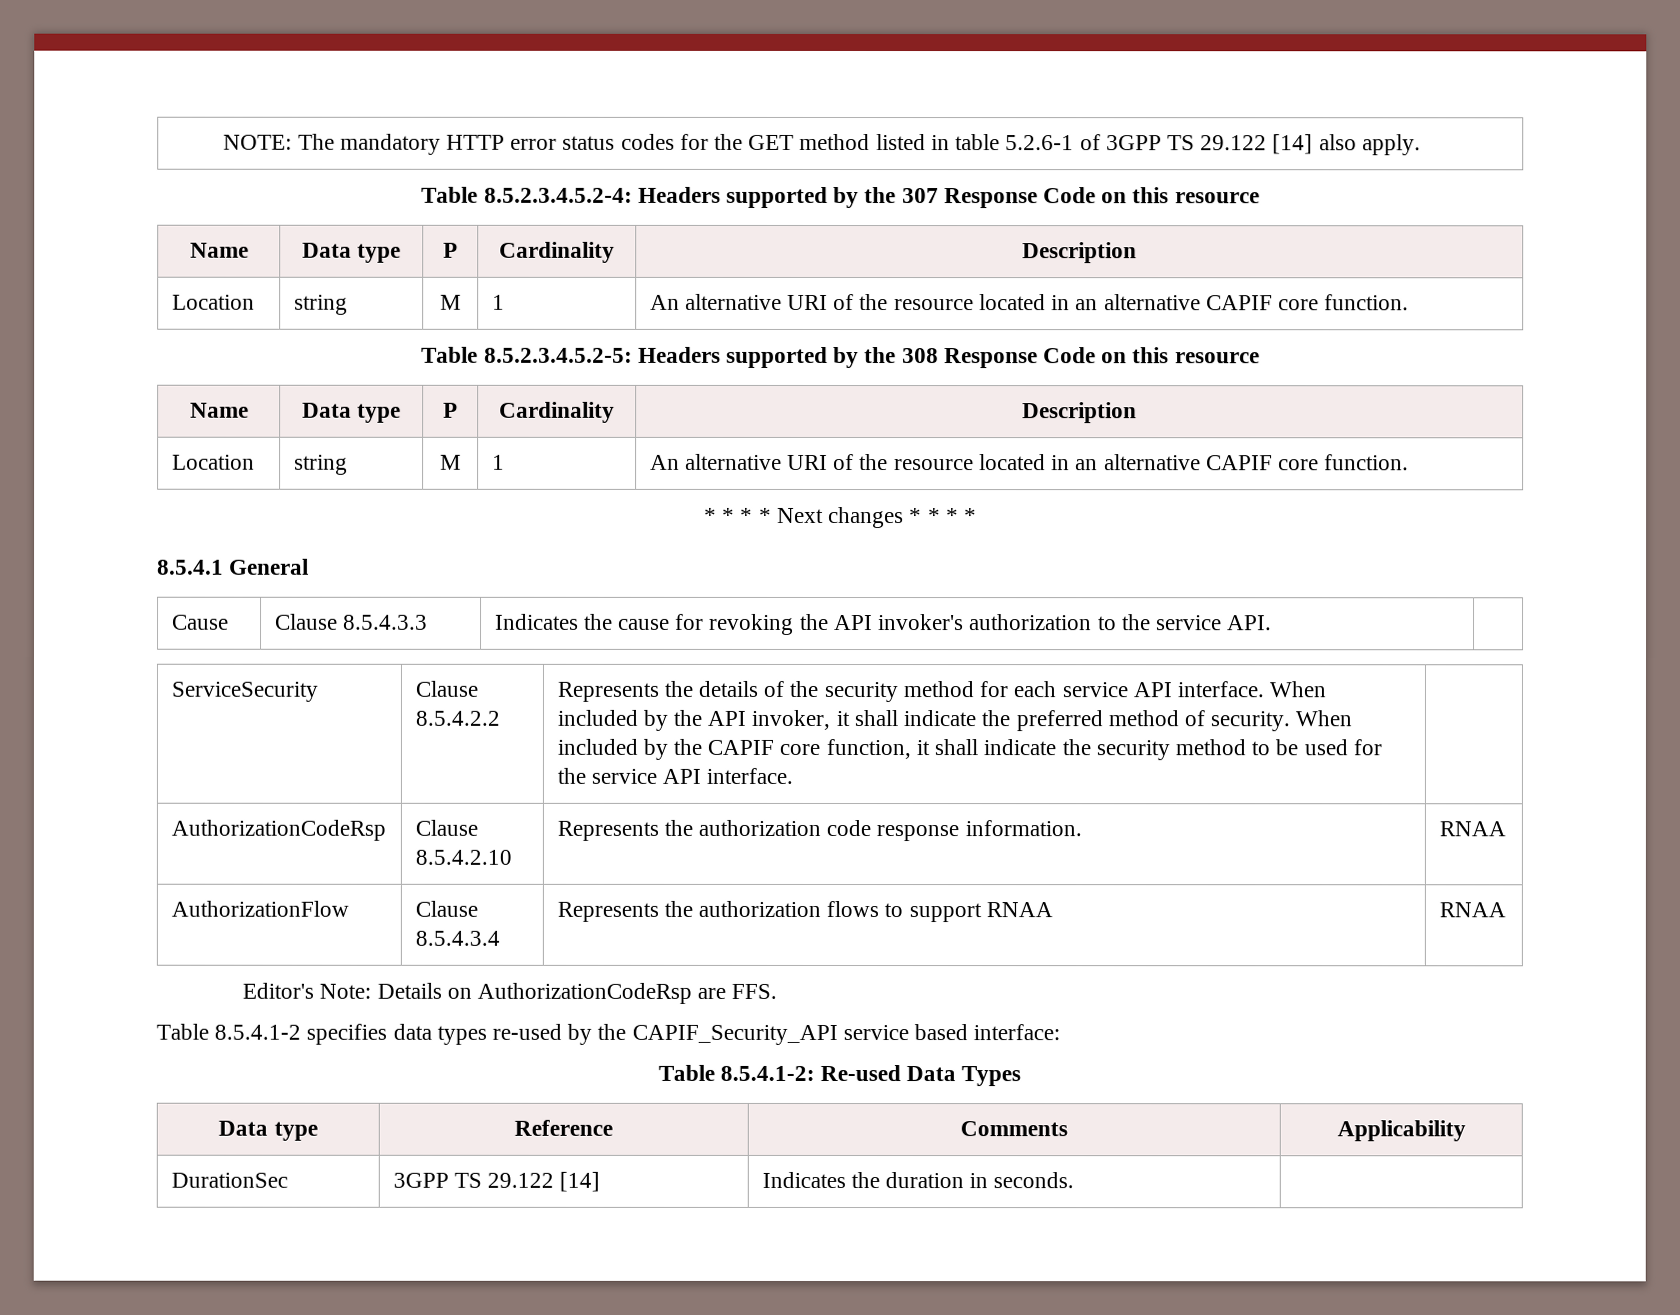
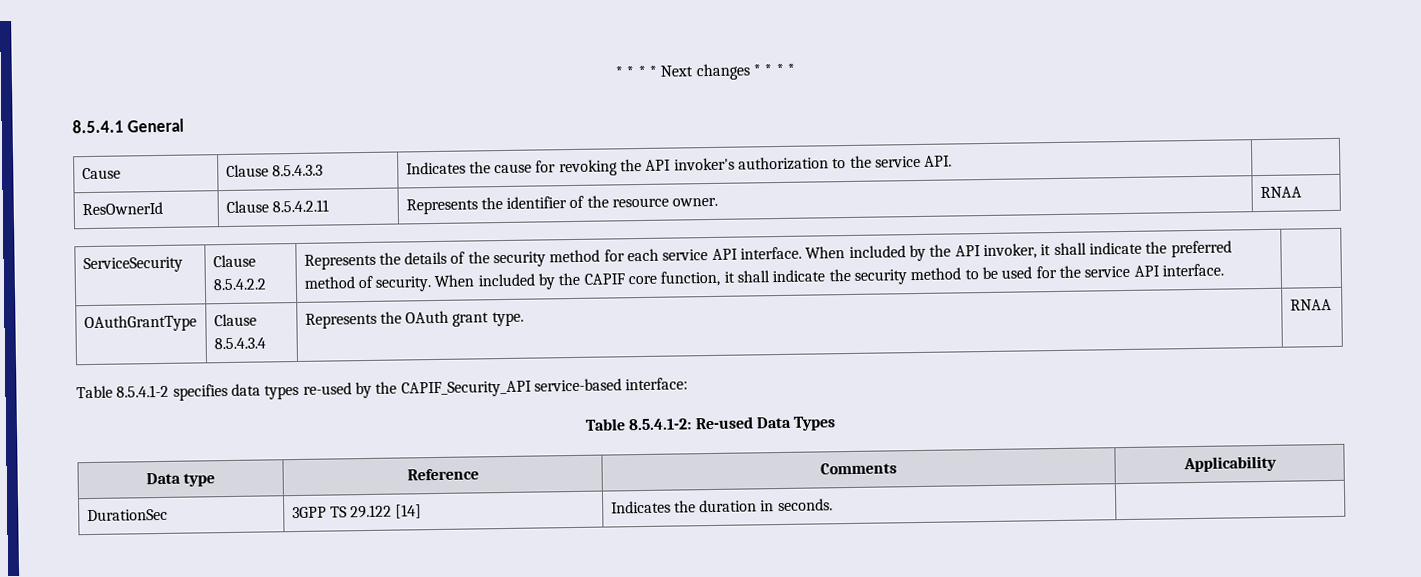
- NOTE: The mandatory HTTP error status codes for the GET method listed in table 5.2.6-1 of 3GPP TS 29.122 [14] also apply.
- Table 8.5.2.3.4.5.2-4: Headers supported by the 307 Response Code on this resource
- Name | Data type | P | Cardinality | Description
- Location | string | M | 1 | An alternative URI of the resource located in an alternative CAPIF core function.
- Table 8.5.2.3.4.5.2-5: Headers supported by the 308 Response Code on this resource
- Name | Data type | P | Cardinality | Description
- Location | string | M | 1 | An alternative URI of the resource located in an alternative CAPIF core function.
+ ResOwnerId | Clause 8.5.4.2.11 | Represents the identifier of the resource owner. | RNAA
- AuthorizationCodeRsp | Clause 8.5.4.2.10 | Represents the authorization code response information. | RNAA
- AuthorizationFlow | Clause 8.5.4.3.4 | Represents the authorization flows to support RNAA | RNAA
- Editor's Note: Details on AuthorizationCodeRsp are FFS.
+ OAuthGrantType | Clause 8.5.4.3.4 | Represents the OAuth grant type. | RNAA
- Table 8.5.4.1-2 specifies data types re-used by the CAPIF_Security_API service based interface:
+ Table 8.5.4.1-2 specifies data types re-used by the CAPIF_Security_API service-based interface:

